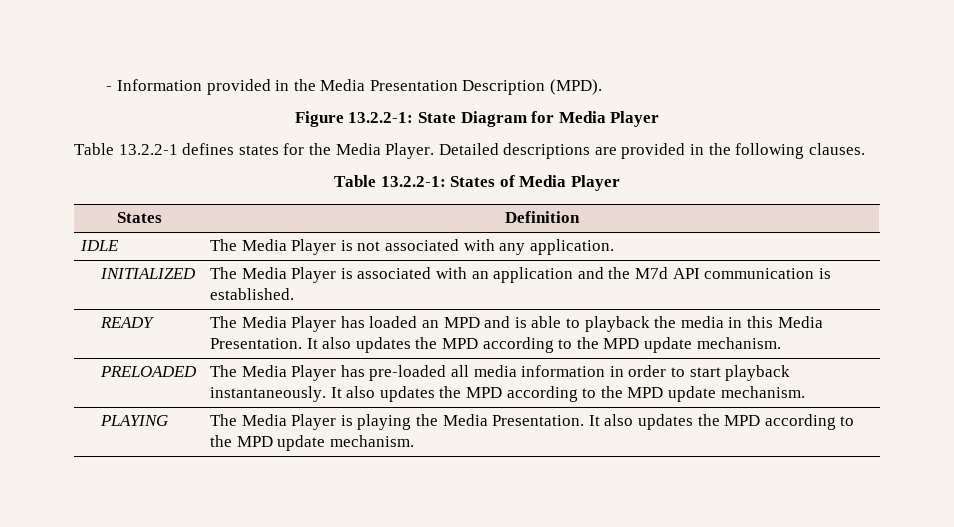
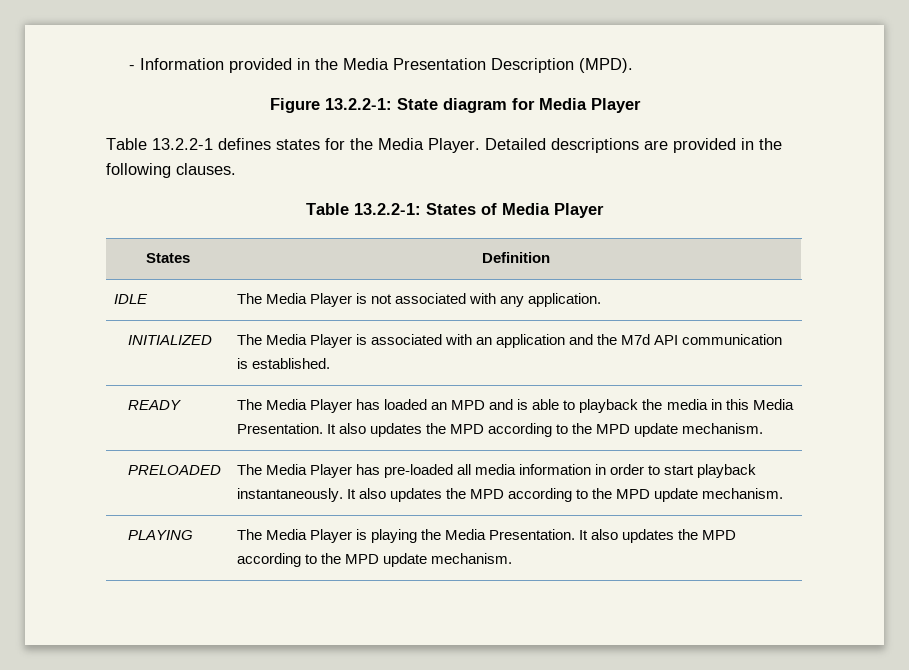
- Figure 13.2.2-1: State Diagram for Media Player
+ Figure 13.2.2-1: State diagram for Media Player

